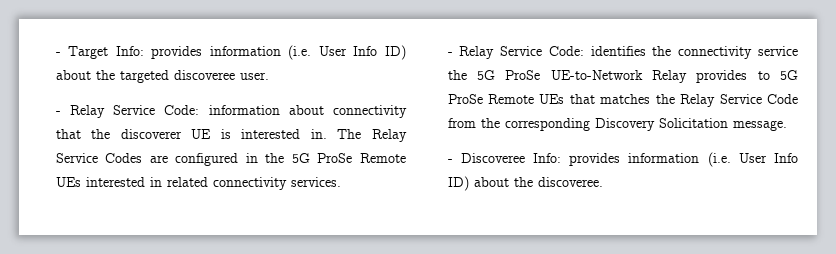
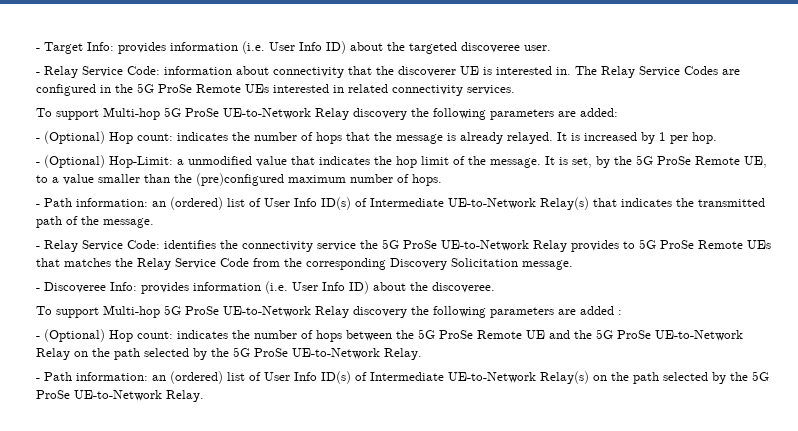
+ To support Multi-hop 5G ProSe UE-to-Network Relay discovery the following parameters are added:
+ - (Optional) Hop count: indicates the number of hops that the message is already relayed. It is increased by 1 per hop.
+ - (Optional) Hop-Limit: a unmodified value that indicates the hop limit of the message. It is set, by the 5G ProSe Remote UE, to a value smaller than the (pre)configured maximum number of hops.
+ - Path information: an (ordered) list of User Info ID(s) of Intermediate UE-to-Network Relay(s) that indicates the transmitted path of the message.
+ To support Multi-hop 5G ProSe UE-to-Network Relay discovery the following parameters are added :
+ - (Optional) Hop count: indicates the number of hops between the 5G ProSe Remote UE and the 5G ProSe UE-to-Network Relay on the path selected by the 5G ProSe UE-to-Network Relay.
+ - Path information: an (ordered) list of User Info ID(s) of Intermediate UE-to-Network Relay(s) on the path selected by the 5G ProSe UE-to-Network Relay.

